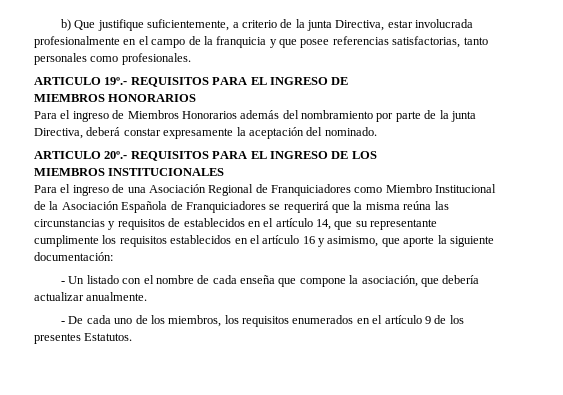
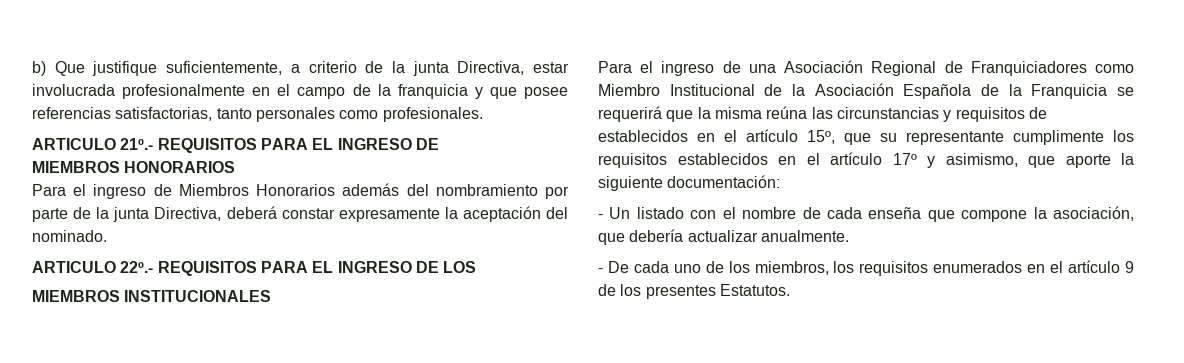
- ARTICULO 19º.- REQUISITOS PARA EL INGRESO DE
+ ARTICULO 21º.- REQUISITOS PARA EL INGRESO DE
- ARTICULO 20º.- REQUISITOS PARA EL INGRESO DE LOS
+ ARTICULO 22º.- REQUISITOS PARA EL INGRESO DE LOS
- Para el ingreso de una Asociación Regional de Franquiciadores como Miembro Institucional de la Asociación Española de Franquiciadores se requerirá que la misma reúna las circunstancias y requisitos de establecidos en el artículo 14, que su representante cumplimente los requisitos establecidos en el artículo 16 y asimismo, que aporte la siguiente documentación:
+ Para el ingreso de una Asociación Regional de Franquiciadores como Miembro Institucional de la Asociación Española de la Franquicia se requerirá que la misma reúna las circunstancias y requisitos de establecidos en el artículo 15º, que su representante cumplimente los requisitos establecidos en el artículo 17º y asimismo, que aporte la siguiente documentación:

